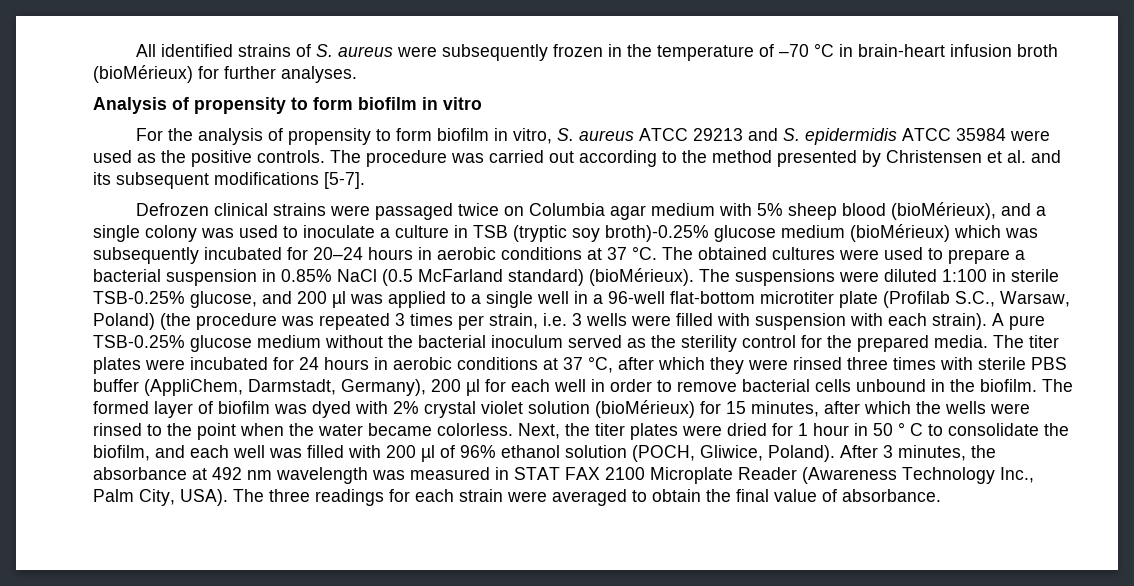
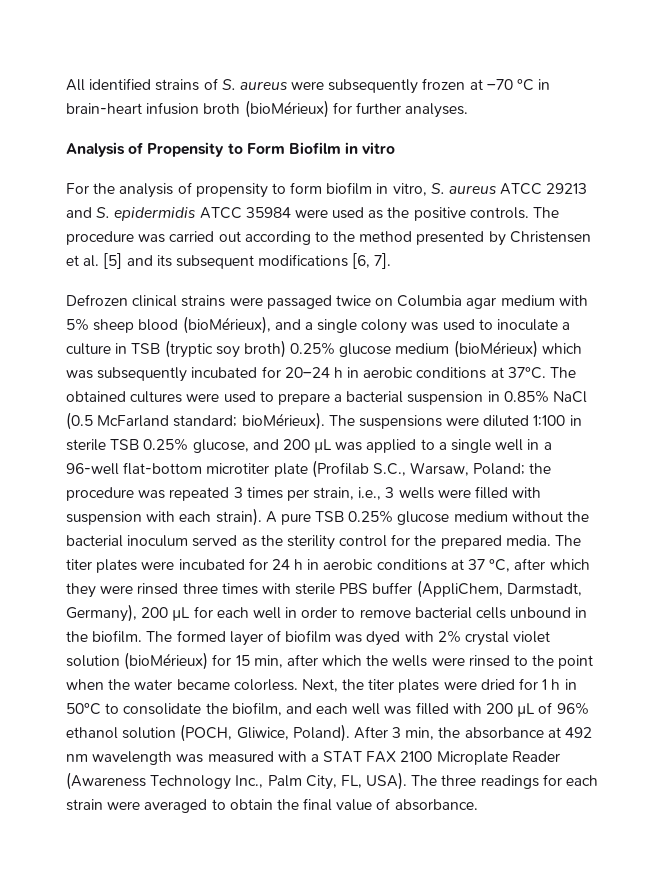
- All identified strains of S. aureus were subsequently frozen in the temperature of –70 °C in brain-heart infusion broth (bioMérieux) for further analyses.
+ All identified strains of S. aureus were subsequently frozen at –70 °C in brain-heart infusion broth (bioMérieux) for further analyses.
- Analysis of propensity to form biofilm in vitro
+ Analysis of Propensity to Form Biofilm in vitro
- The procedure was carried out according to the method presented by Christensen et al. and its subsequent modifications [5-7].
+ The procedure was carried out according to the method presented by Christensen et al. [5] and its subsequent modifications [6, 7].
- Defrozen clinical strains were passaged twice on Columbia agar medium with 5% sheep blood (bioMérieux), and a single colony was used to inoculate a culture in TSB (tryptic soy broth)-0.25% glucose medium (bioMérieux) which was subsequently incubated for 20–24 hours in aerobic conditions at 37 °C.
+ Defrozen clinical strains were passaged twice on Columbia agar medium with 5% sheep blood (bioMérieux), and a single colony was used to inoculate a culture in TSB (tryptic soy broth) 0.25% glucose medium (bioMérieux) which was subsequently incubated for 20–24 h in aerobic conditions at 37°C.
- The obtained cultures were used to prepare a bacterial suspension in 0.85% NaCl (0.5 McFarland standard) (bioMérieux).
+ The obtained cultures were used to prepare a bacterial suspension in 0.85% NaCl (0.5 McFarland standard; bioMérieux).
- The suspensions were diluted 1:100 in sterile TSB-0.25% glucose, and 200 µl was applied to a single well in a 96-well flat-bottom microtiter plate (Profilab S.C., Warsaw, Poland) (the procedure was repeated 3 times per strain, i.e. 3 wells were filled with suspension with each strain).
+ The suspensions were diluted 1:100 in sterile TSB 0.25% glucose, and 200 µL was applied to a single well in a 96-well flat-bottom microtiter plate (Profilab S.C., Warsaw, Poland; the procedure was repeated 3 times per strain, i.e., 3 wells were filled with suspension with each strain).
- A pure TSB-0.25% glucose medium without the bacterial inoculum served as the sterility control for the prepared media.
+ A pure TSB 0.25% glucose medium without the bacterial inoculum served as the sterility control for the prepared media.
- The titer plates were incubated for 24 hours in aerobic conditions at 37 °C, after which they were rinsed three times with sterile PBS buffer (AppliChem, Darmstadt, Germany), 200 µl for each well in order to remove bacterial cells unbound in the biofilm.
+ The titer plates were incubated for 24 h in aerobic conditions at 37 °C, after which they were rinsed three times with sterile PBS buffer (AppliChem, Darmstadt, Germany), 200 µL for each well in order to remove bacterial cells unbound in the biofilm.
- The formed layer of biofilm was dyed with 2% crystal violet solution (bioMérieux) for 15 minutes, after which the wells were rinsed to the point when the water became colorless.
+ The formed layer of biofilm was dyed with 2% crystal violet solution (bioMérieux) for 15 min, after which the wells were rinsed to the point when the water became colorless.
- Next, the titer plates were dried for 1 hour in 50 ° C to consolidate the biofilm, and each well was filled with 200 µl of 96% ethanol solution (POCH, Gliwice, Poland).
+ Next, the titer plates were dried for 1 h in 50°C to consolidate the biofilm, and each well was filled with 200 µL of 96% ethanol solution (POCH, Gliwice, Poland).
- After 3 minutes, the absorbance at 492 nm wavelength was measured in STAT FAX 2100 Microplate Reader (Awareness Technology Inc., Palm City, USA).
+ After 3 min, the absorbance at 492 nm wavelength was measured with a STAT FAX 2100 Microplate Reader (Awareness Technology Inc., Palm City, FL, USA).

